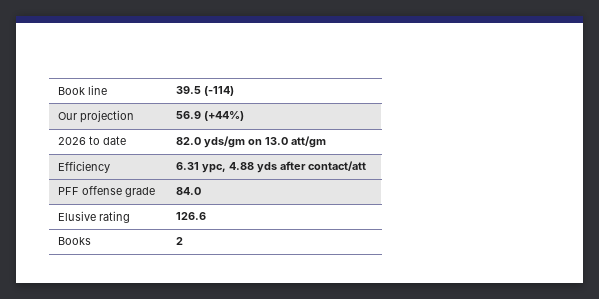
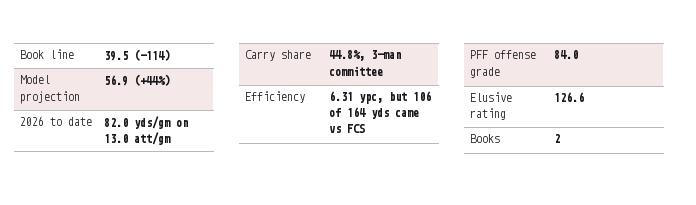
- Our projection | 56.9 (+44%)
+ Model projection | 56.9 (+44%)
- Efficiency | 6.31 ypc, 4.88 yds after contact/att
+ Carry share | 44.8%, 3-man committee
+ Efficiency | 6.31 ypc, but 106 of 164 yds came vs FCS

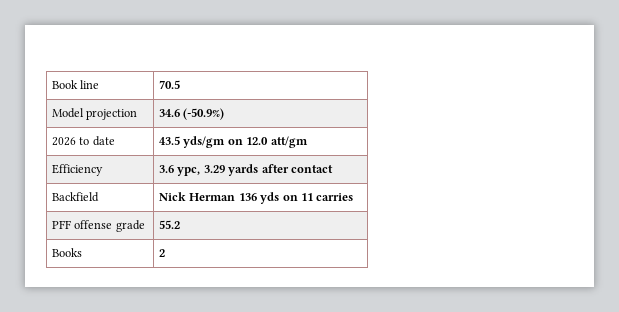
- Book line | 39.5 (-114)
+ Book line | 70.5
- Model projection | 56.9 (+44%)
+ Model projection | 34.6 (-50.9%)
- 2026 to date | 82.0 yds/gm on 13.0 att/gm
+ 2026 to date | 43.5 yds/gm on 12.0 att/gm
- Carry share | 44.8%, 3-man committee
- Efficiency | 6.31 ypc, but 106 of 164 yds came vs FCS
+ Efficiency | 3.6 ypc, 3.29 yards after contact
+ Backfield | Nick Herman 136 yds on 11 carries
- PFF offense grade | 84.0
- Elusive rating | 126.6
+ PFF offense grade | 55.2

